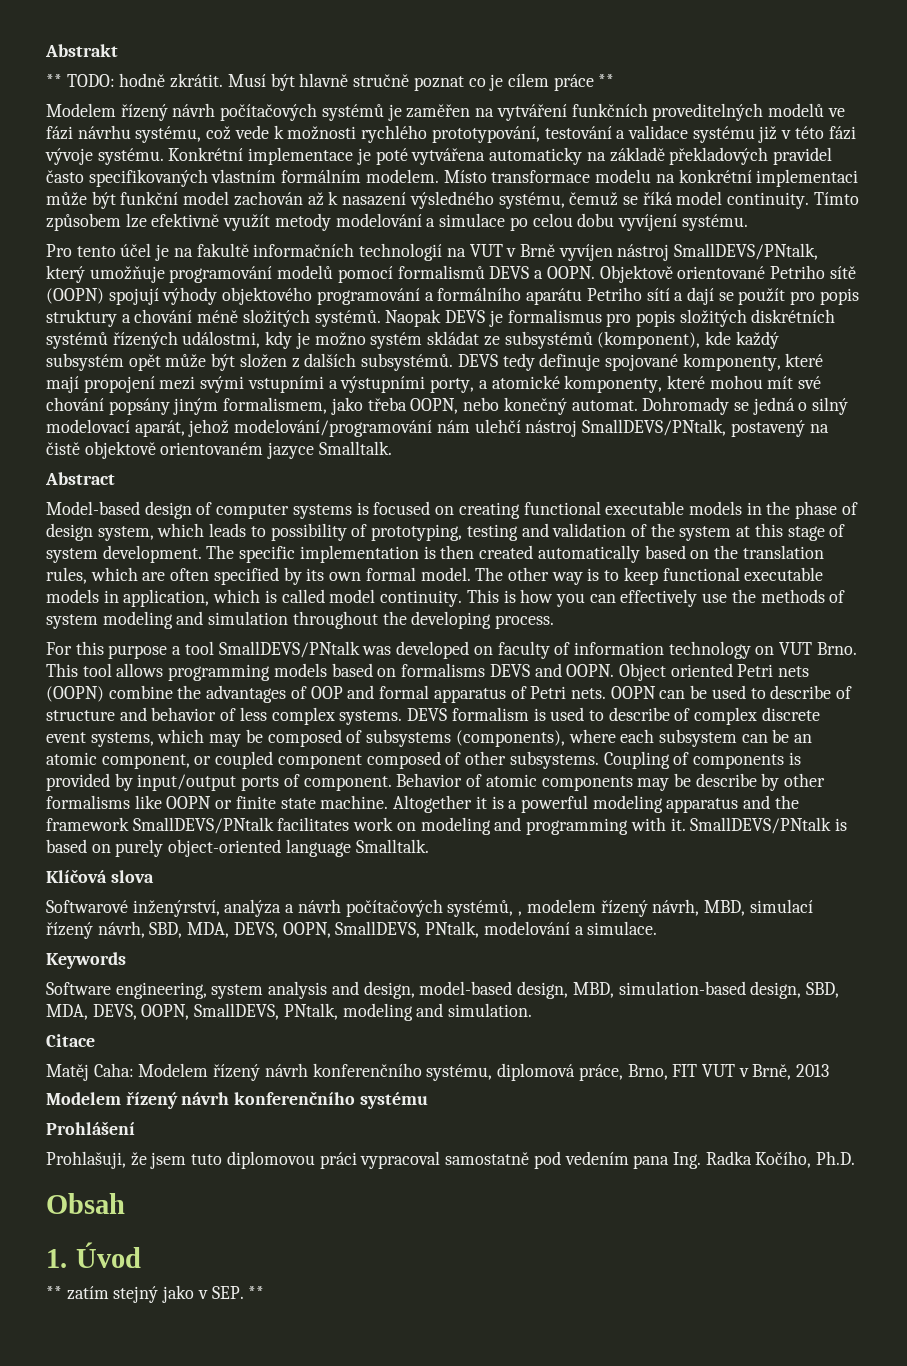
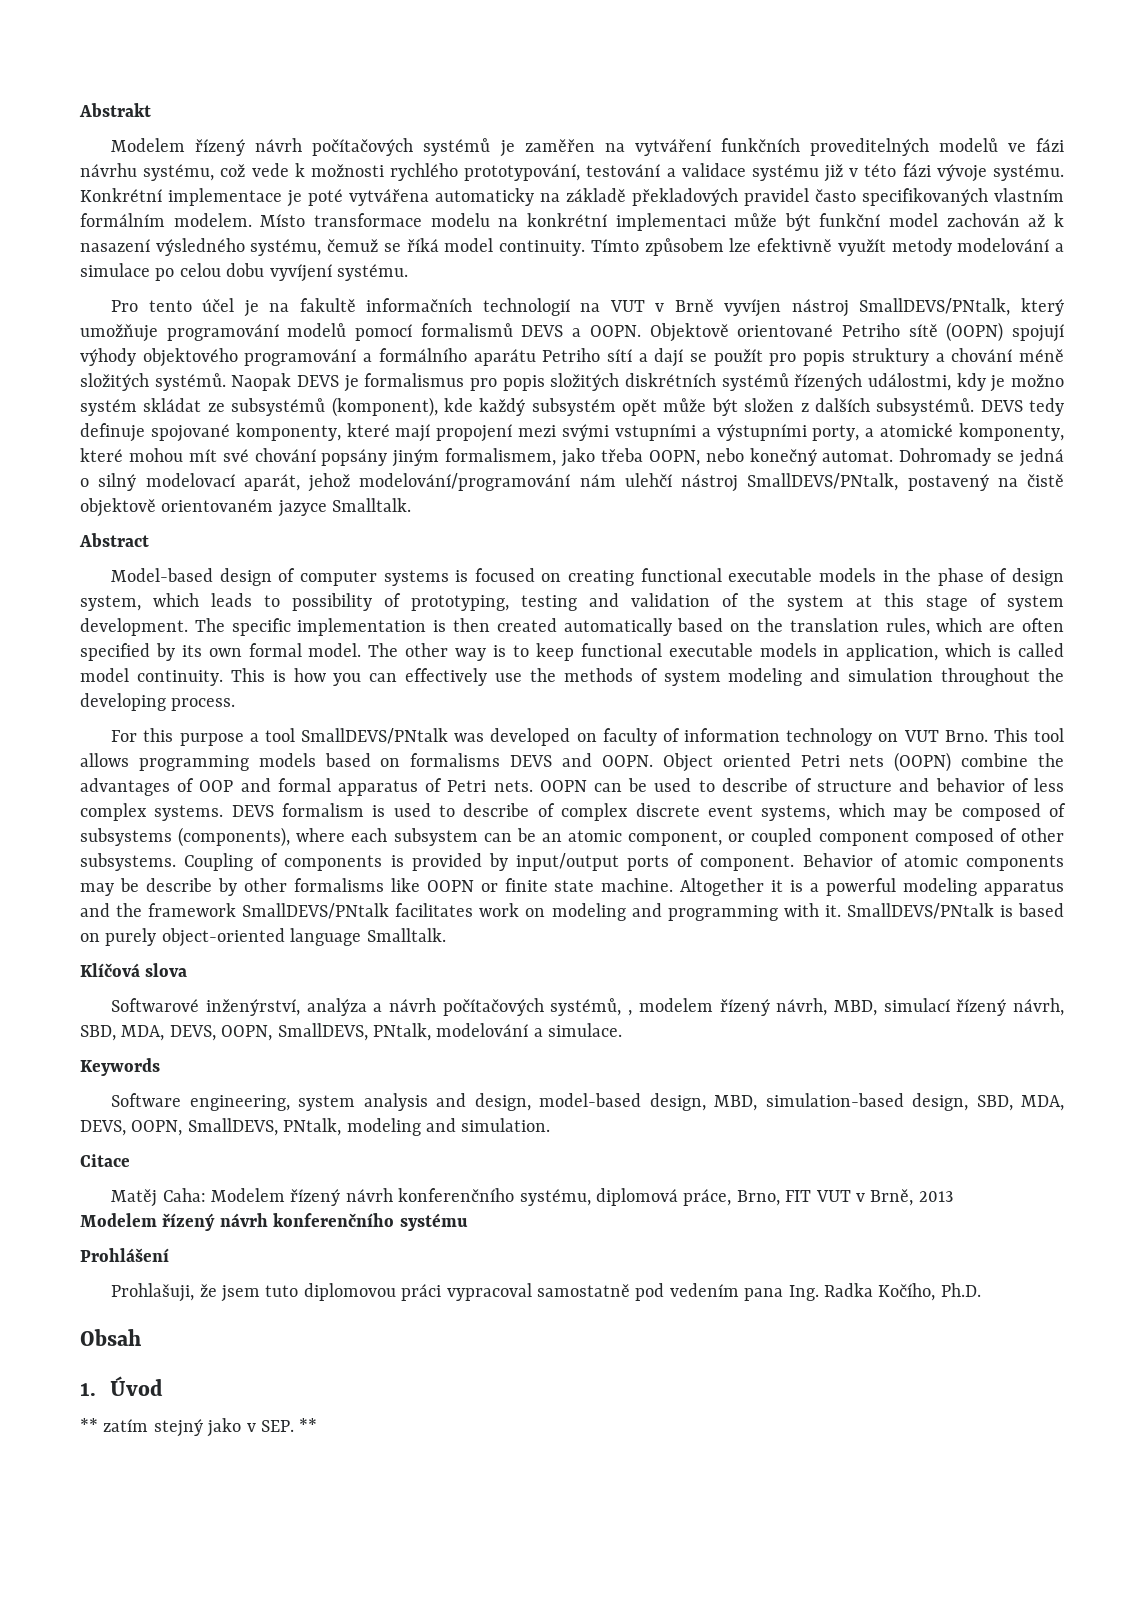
- ** TODO: hodně zkrátit. Musí být hlavně stručně poznat co je cílem práce **

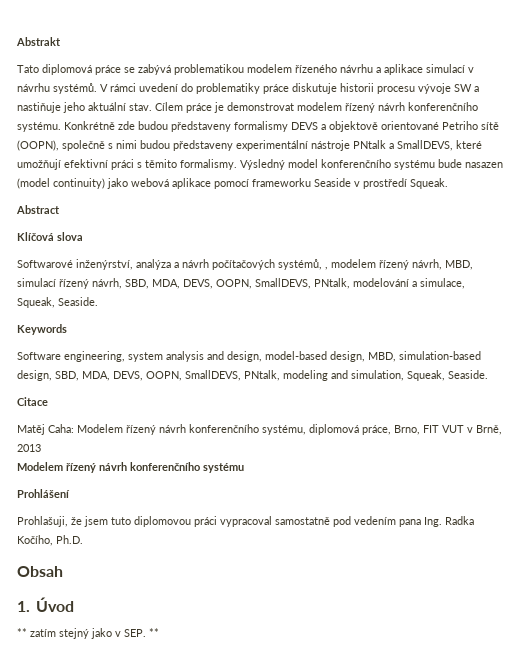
- Modelem řízený návrh počítačových systémů je zaměřen na vytváření funkčních proveditelných modelů ve fázi návrhu systému, což vede k možnosti rychlého prototypování, testování a validace systému již v této fázi vývoje systému. Konkrétní implementace je poté vytvářena automaticky na základě překladových pravidel často specifikovaných vlastním formálním modelem. Místo transformace modelu na konkrétní implementaci může být funkční model zachován až k nasazení výsledného systému, čemuž se říká model continuity. Tímto způsobem lze efektivně využít metody modelování a simulace po celou dobu vyvíjení systému.
- Pro tento účel je na fakultě informačních technologií na VUT v Brně vyvíjen nástroj SmallDEVS/PNtalk, který umožňuje programování modelů pomocí formalismů DEVS a OOPN. Objektově orientované Petriho sítě (OOPN) spojují výhody objektového programování a formálního aparátu Petriho sítí a dají se použít pro popis struktury a chování méně složitých systémů. Naopak DEVS je formalismus pro popis složitých diskrétních systémů řízených událostmi, kdy je možno systém skládat ze subsystémů (komponent), kde každý subsystém opět může být složen z dalších subsystémů. DEVS tedy definuje spojované komponenty, které mají propojení mezi svými vstupními a výstupními porty, a atomické komponenty, které mohou mít své chování popsány jiným formalismem, jako třeba OOPN, nebo konečný automat. Dohromady se jedná o silný modelovací aparát, jehož modelování/programování nám ulehčí nástroj SmallDEVS/PNtalk, postavený na čistě objektově orientovaném jazyce Smalltalk.
+ Tato diplomová práce se zabývá problematikou modelem řízeného návrhu a aplikace simulací v návrhu systémů. V rámci uvedení do problematiky práce diskutuje historii procesu vývoje SW a nastiňuje jeho aktuální stav. Cílem práce je demonstrovat modelem řízený návrh konferenčního systému. Konkrétně zde budou představeny formalismy DEVS a objektově orientované Petriho sítě (OOPN), společně s nimi budou představeny experimentální nástroje PNtalk a SmallDEVS, které umožňují efektivní práci s těmito formalismy. Výsledný model konferenčního systému bude nasazen (model continuity) jako webová aplikace pomocí frameworku Seaside v prostředí Squeak.
  Abstract
- Model-based design of computer systems is focused on creating functional executable models in the phase of design system, which leads to possibility of prototyping, testing and validation of the system at this stage of system development. The specific implementation is then created automatically based on the translation rules, which are often specified by its own formal model. The other way is to keep functional executable models in application, which is called model continuity. This is how you can effectively use the methods of system modeling and simulation throughout the developing process.
- For this purpose a tool SmallDEVS/PNtalk was developed on faculty of information technology on VUT Brno. This tool allows programming models based on formalisms DEVS and OOPN. Object oriented Petri nets (OOPN) combine the advantages of OOP and formal apparatus of Petri nets. OOPN can be used to describe of structure and behavior of less complex systems. DEVS formalism is used to describe of complex discrete event systems, which may be composed of subsystems (components), where each subsystem can be an atomic component, or coupled component composed of other subsystems. Coupling of components is provided by input/output ports of component. Behavior of atomic components may be describe by other formalisms like OOPN or finite state machine. Altogether it is a powerful modeling apparatus and the framework SmallDEVS/PNtalk facilitates work on modeling and programming with it. SmallDEVS/PNtalk is based on purely object-oriented language Smalltalk.
- Softwarové inženýrství, analýza a návrh počítačových systémů, , modelem řízený návrh, MBD, simulací řízený návrh, SBD, MDA, DEVS, OOPN, SmallDEVS, PNtalk, modelování a simulace.
+ Softwarové inženýrství, analýza a návrh počítačových systémů, , modelem řízený návrh, MBD, simulací řízený návrh, SBD, MDA, DEVS, OOPN, SmallDEVS, PNtalk, modelování a simulace, Squeak, Seaside.
- Software engineering, system analysis and design, model-based design, MBD, simulation-based design, SBD, MDA, DEVS, OOPN, SmallDEVS, PNtalk, modeling and simulation.
+ Software engineering, system analysis and design, model-based design, MBD, simulation-based design, SBD, MDA, DEVS, OOPN, SmallDEVS, PNtalk, modeling and simulation, Squeak, Seaside.

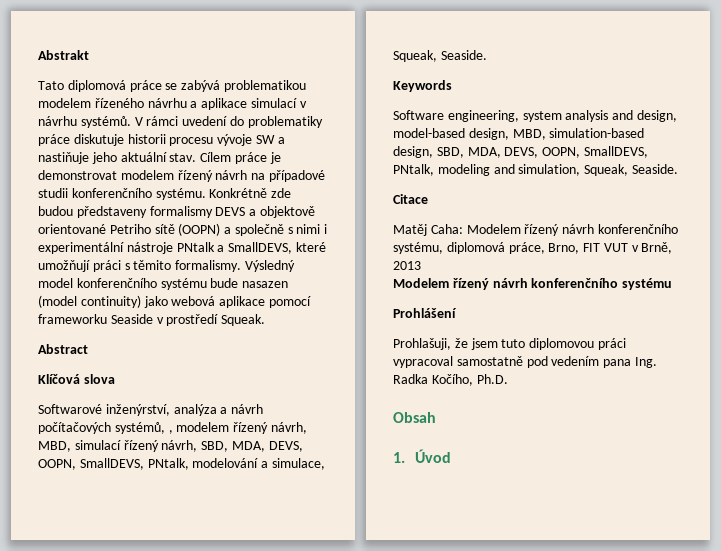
- Cílem práce je demonstrovat modelem řízený návrh konferenčního systému.
+ Cílem práce je demonstrovat modelem řízený návrh na případové studii konferenčního systému.
- Konkrétně zde budou představeny formalismy DEVS a objektově orientované Petriho sítě (OOPN), společně s nimi budou představeny experimentální nástroje PNtalk a SmallDEVS, které umožňují efektivní práci s těmito formalismy.
+ Konkrétně zde budou představeny formalismy DEVS a objektově orientované Petriho sítě (OOPN) a společně s nimi i experimentální nástroje PNtalk a SmallDEVS, které umožňují práci s těmito formalismy.
- ** zatím stejný jako v SEP. **

